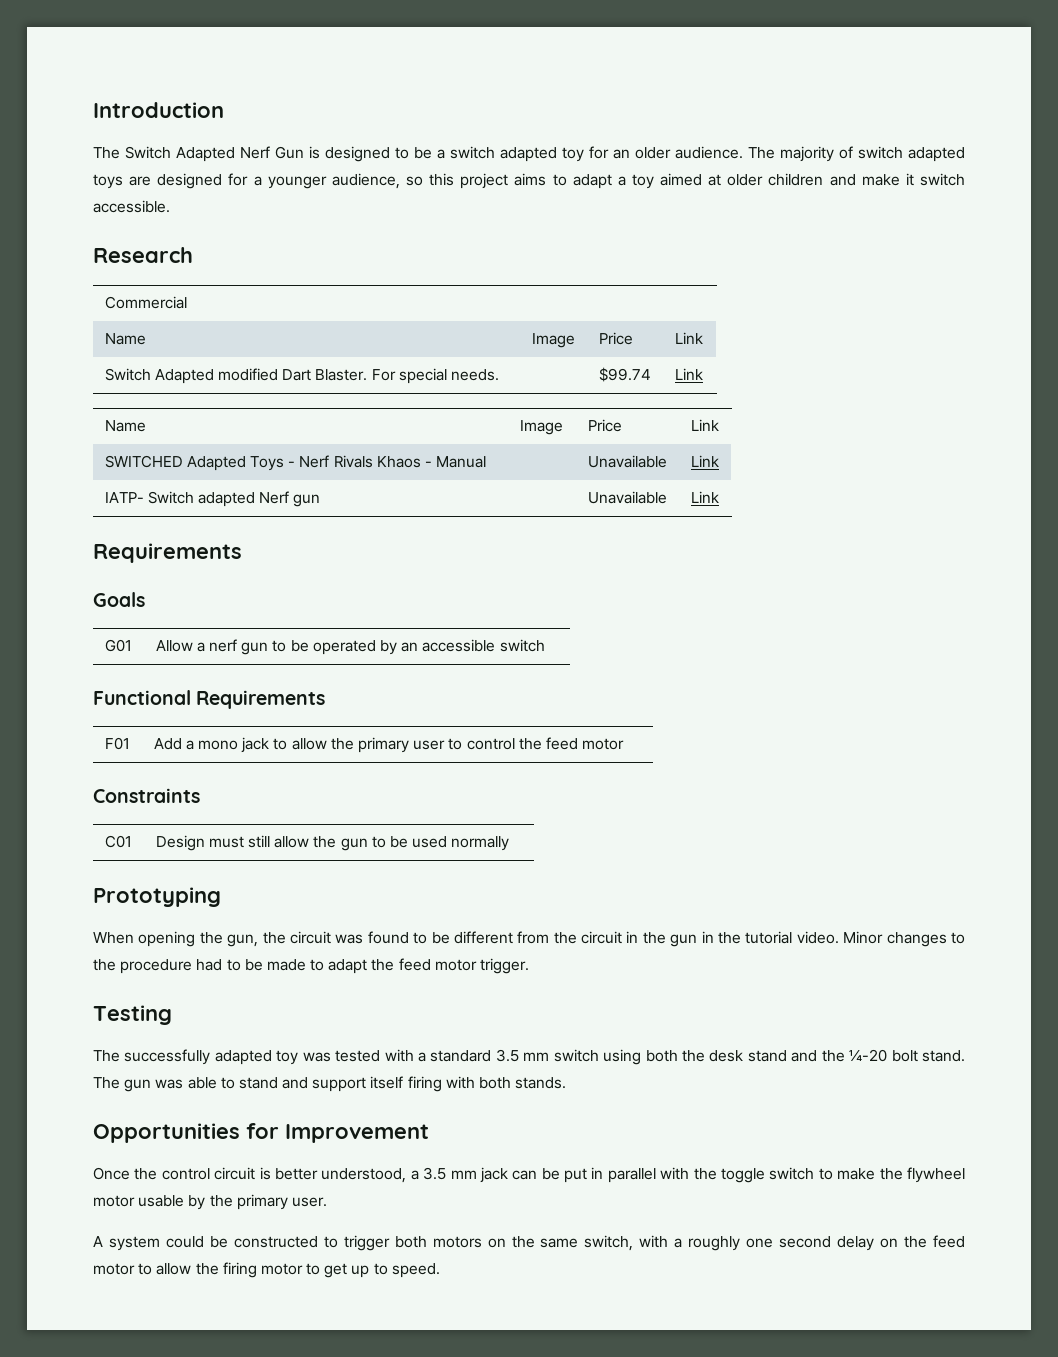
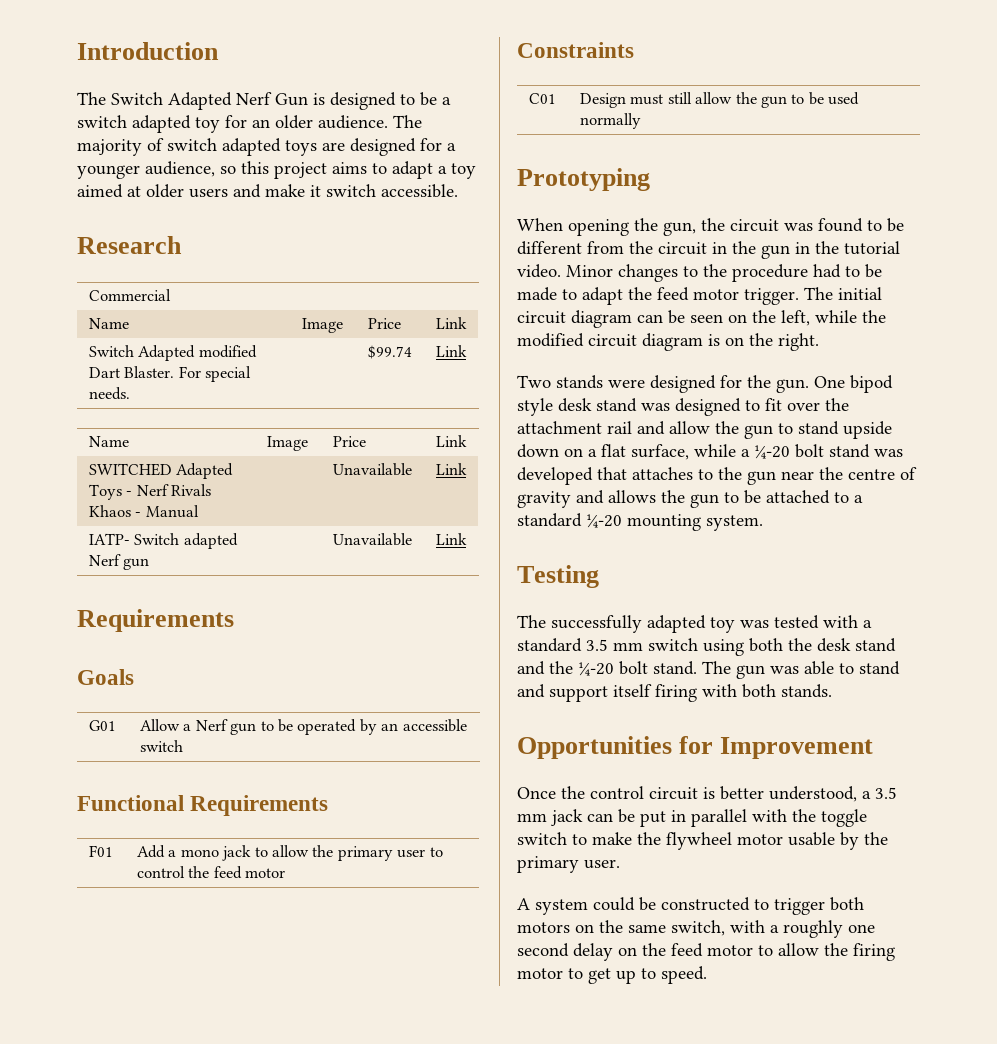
- The majority of switch adapted toys are designed for a younger audience, so this project aims to adapt a toy aimed at older children and make it switch accessible.
+ The majority of switch adapted toys are designed for a younger audience, so this project aims to adapt a toy aimed at older users and make it switch accessible.
- G01 | Allow a nerf gun to be operated by an accessible switch
+ G01 | Allow a Nerf gun to be operated by an accessible switch
+ The initial circuit diagram can be seen on the left, while the modified circuit diagram is on the right.
+ Two stands were designed for the gun. One bipod style desk stand was designed to fit over the attachment rail and allow the gun to stand upside down on a flat surface, while a ¼-20 bolt stand was developed that attaches to the gun near the centre of gravity and allows the gun to be attached to a standard ¼-20 mounting system.

